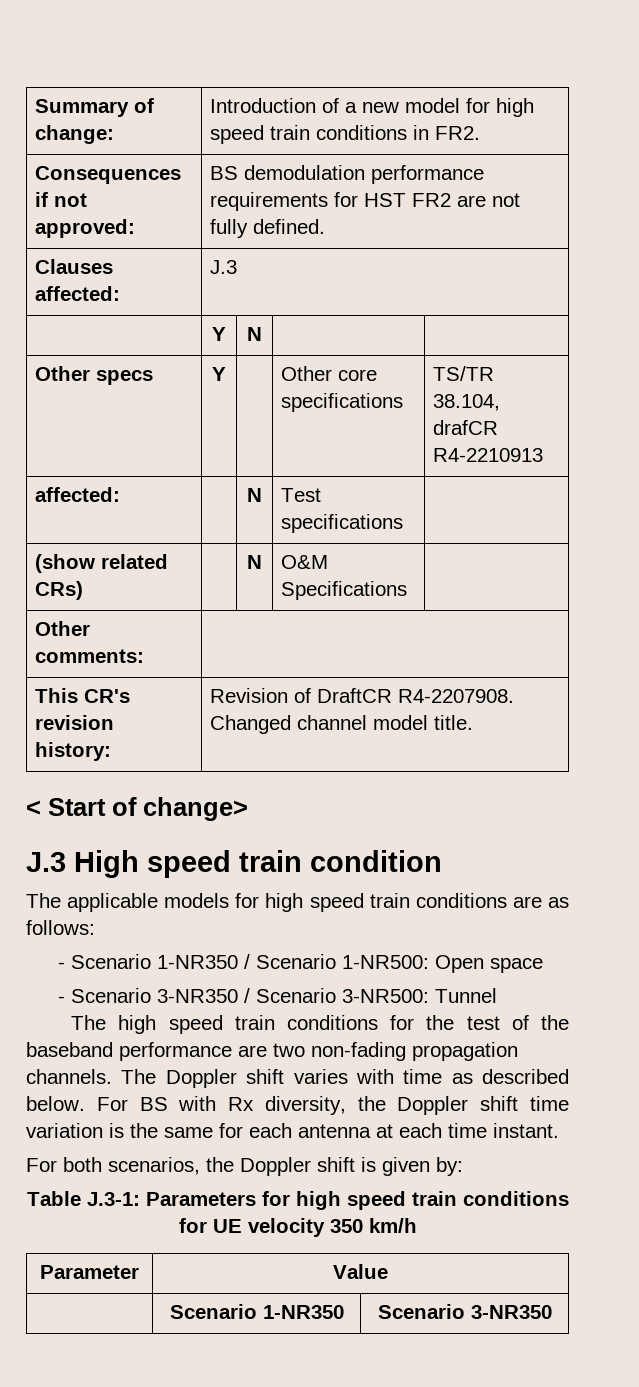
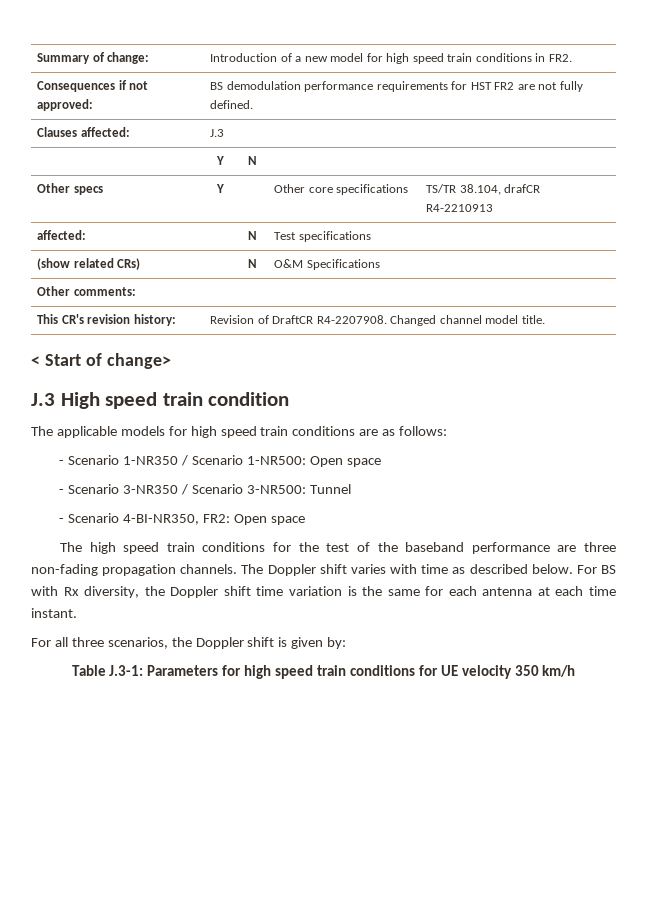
+ - Scenario 4-BI-NR350, FR2: Open space
- The high speed train conditions for the test of the baseband performance are two non-fading propagation channels.
+ The high speed train conditions for the test of the baseband performance are three non-fading propagation channels.
- For both scenarios, the Doppler shift is given by:
+ For all three scenarios, the Doppler shift is given by:
- Parameter | Value
- | Scenario 1-NR350 | Scenario 3-NR350

